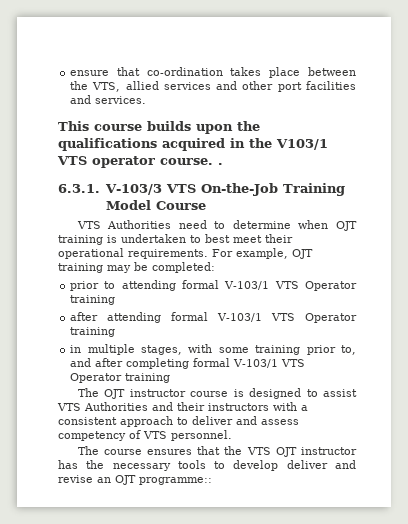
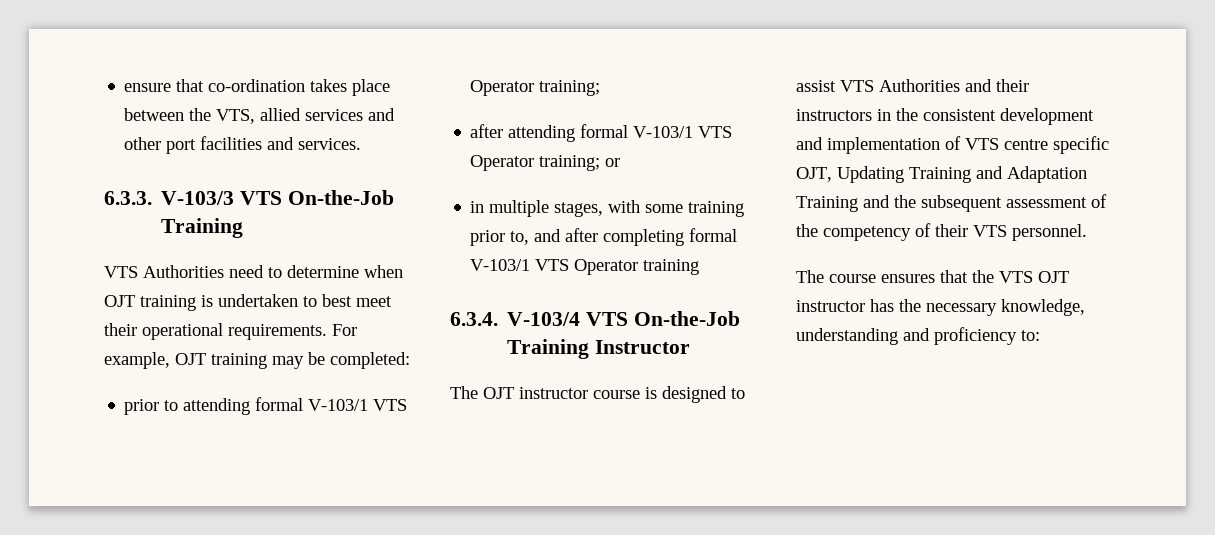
- This course builds upon the qualifications acquired in the V103/1 VTS operator course. .
- 6.3.1. V-103/3 VTS On-the-Job Training Model Course
+ 6.3.3. V-103/3 VTS On-the-Job Training
- prior to attending formal V-103/1 VTS Operator training
+ prior to attending formal V-103/1 VTS Operator training;
- after attending formal V-103/1 VTS Operator training
+ after attending formal V-103/1 VTS Operator training; or
+ 6.3.4. V-103/4 VTS On-the-Job Training Instructor
- The OJT instructor course is designed to assist VTS Authorities and their instructors with a consistent approach to deliver and assess competency of VTS personnel.
+ The OJT instructor course is designed to assist VTS Authorities and their instructors in the consistent development and implementation of VTS centre specific OJT, Updating Training and Adaptation Training and the subsequent assessment of the competency of their VTS personnel.
- The course ensures that the VTS OJT instructor has the necessary tools to develop deliver and revise an OJT programme::
+ The course ensures that the VTS OJT instructor has the necessary knowledge, understanding and proficiency to:

